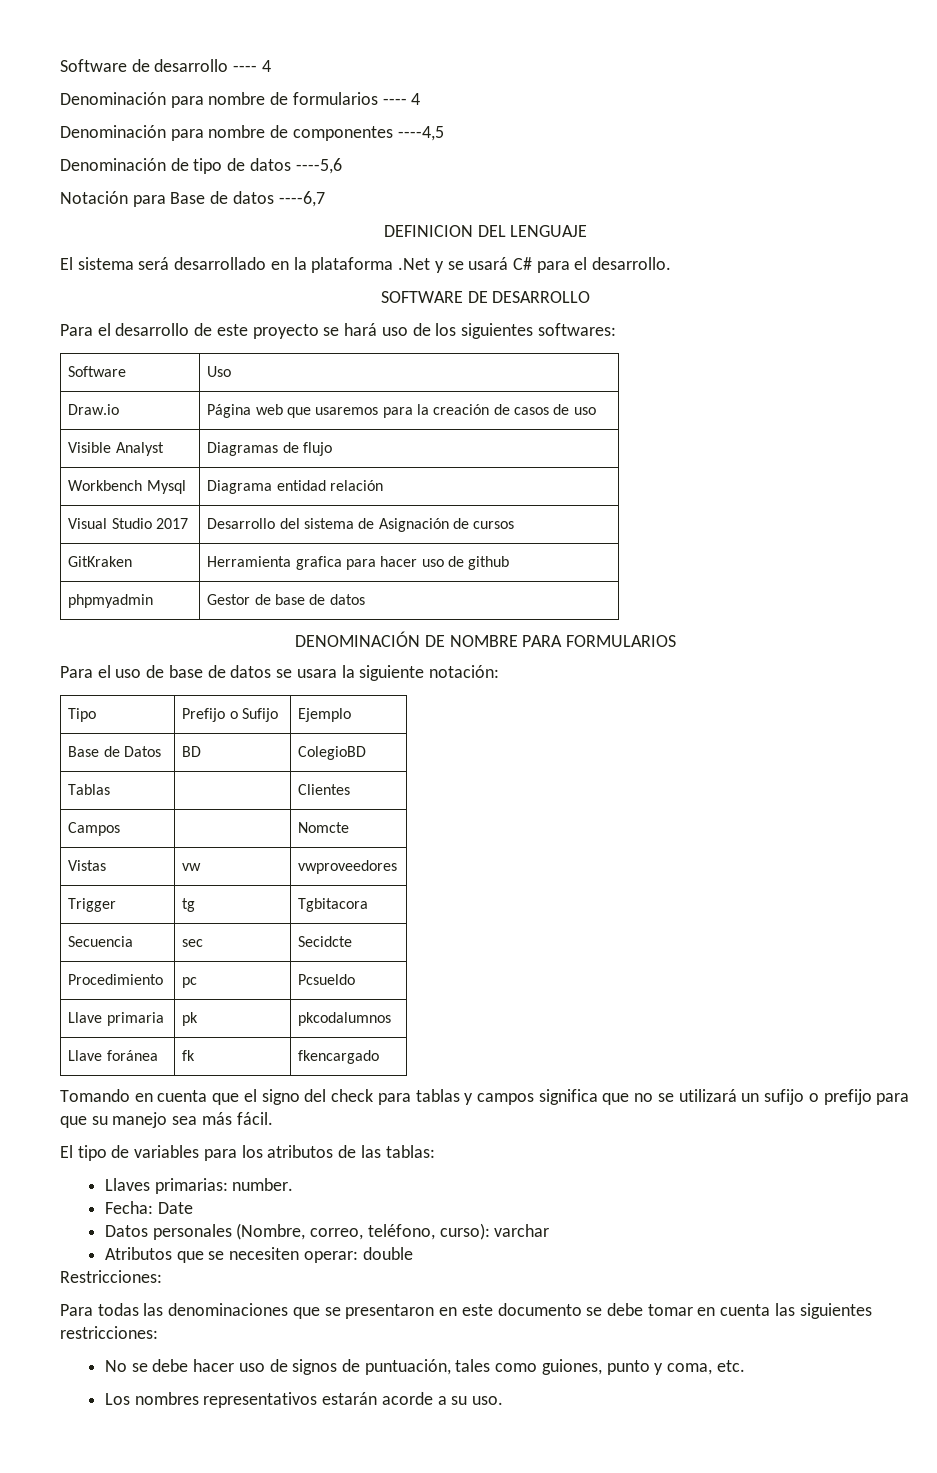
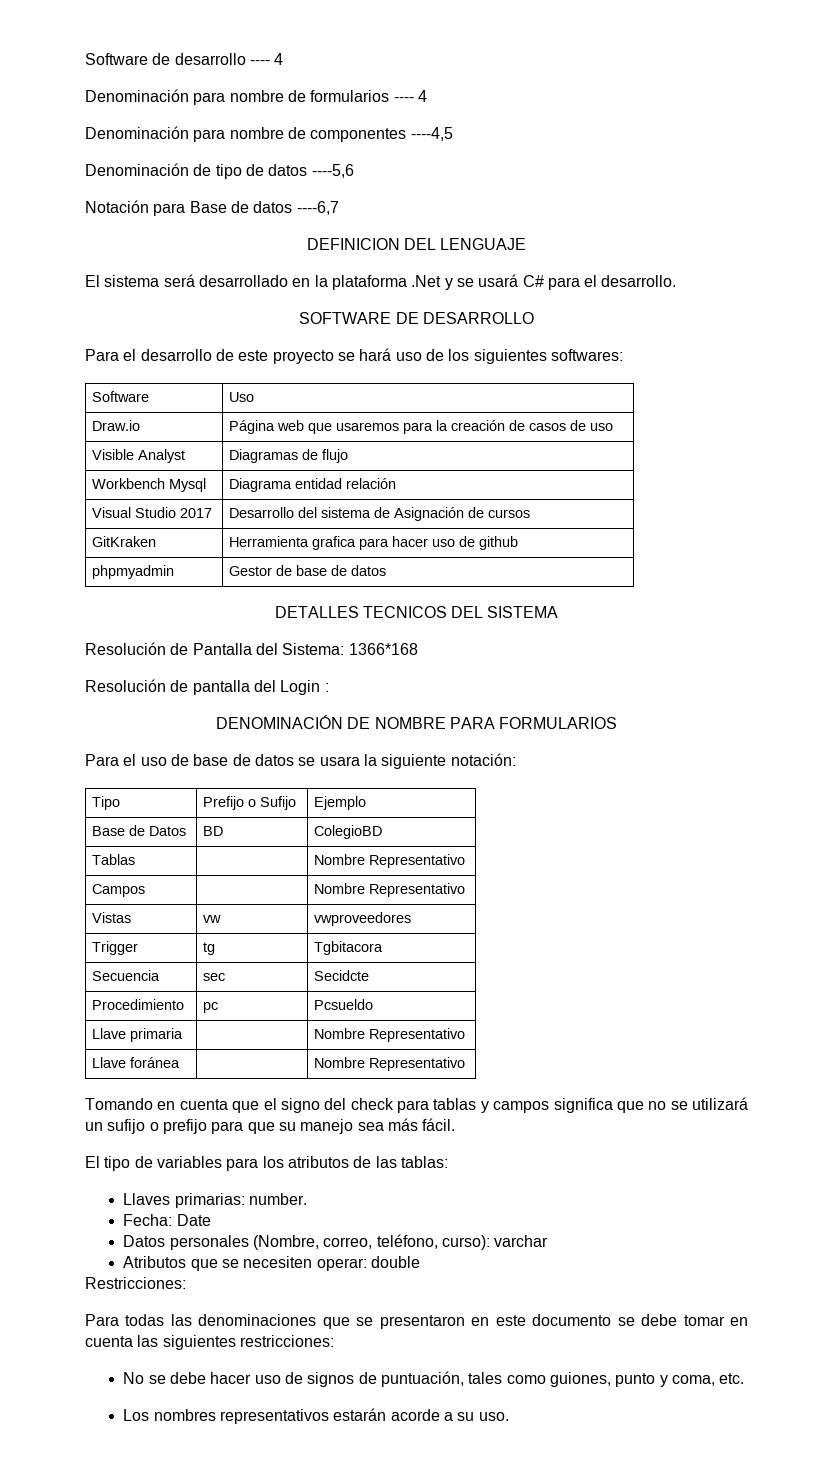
+ DETALLES TECNICOS DEL SISTEMA
+ Resolución de Pantalla del Sistema: 1366*168
+ Resolución de pantalla del Login :
- Tablas | | Clientes
+ Tablas | | Nombre Representativo
- Campos | | Nomcte
+ Campos | | Nombre Representativo
- Llave primaria | pk | pkcodalumnos
+ Llave primaria | | Nombre Representativo
- Llave foránea | fk | fkencargado
+ Llave foránea | | Nombre Representativo

